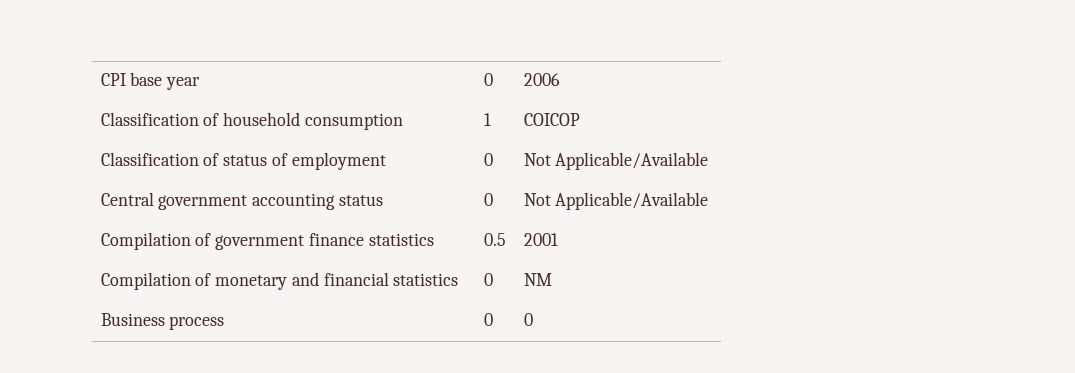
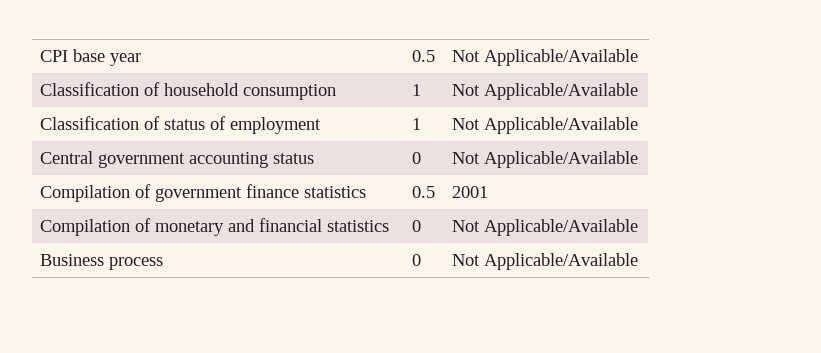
- CPI base year | 0 | 2006
+ CPI base year | 0.5 | Not Applicable/Available
- Classification of household consumption | 1 | COICOP
+ Classification of household consumption | 1 | Not Applicable/Available
- Classification of status of employment | 0 | Not Applicable/Available
+ Classification of status of employment | 1 | Not Applicable/Available
- Compilation of monetary and financial statistics | 0 | NM
+ Compilation of monetary and financial statistics | 0 | Not Applicable/Available
- Business process | 0 | 0
+ Business process | 0 | Not Applicable/Available

